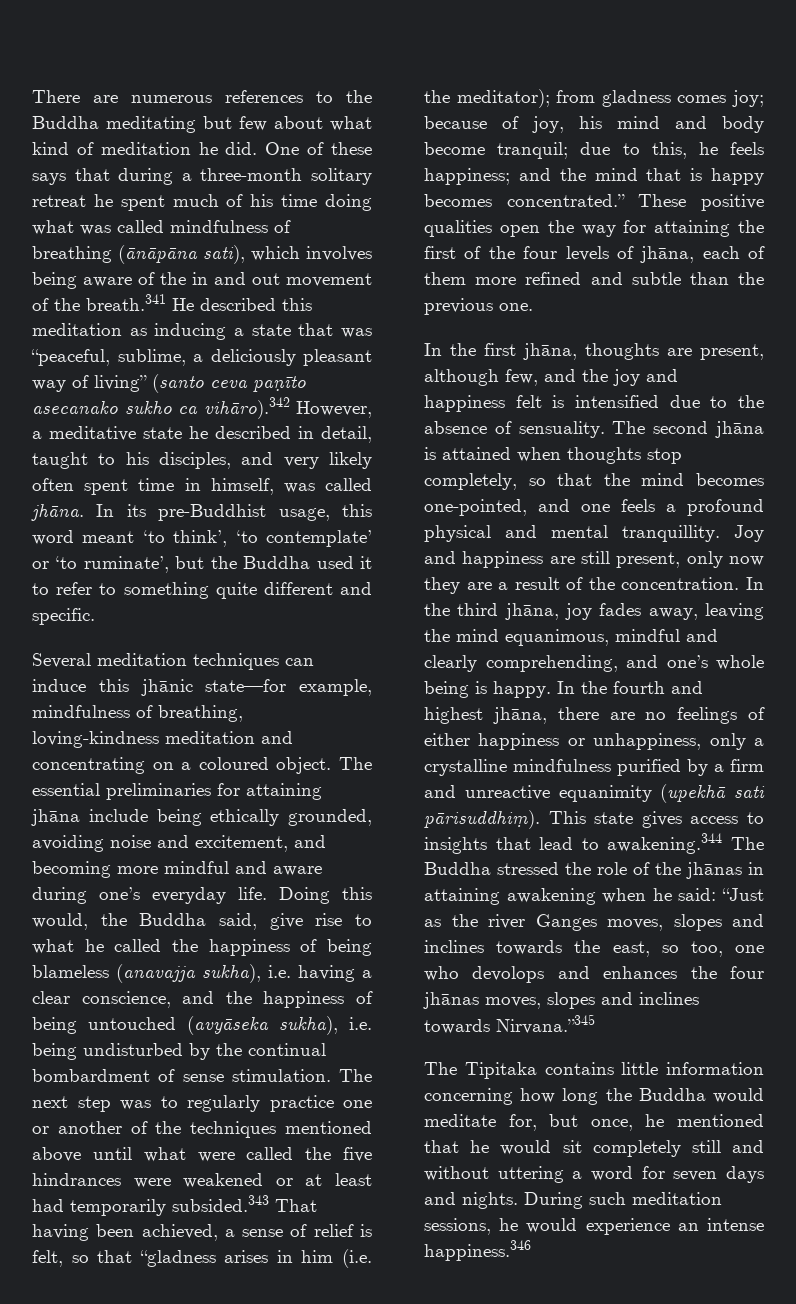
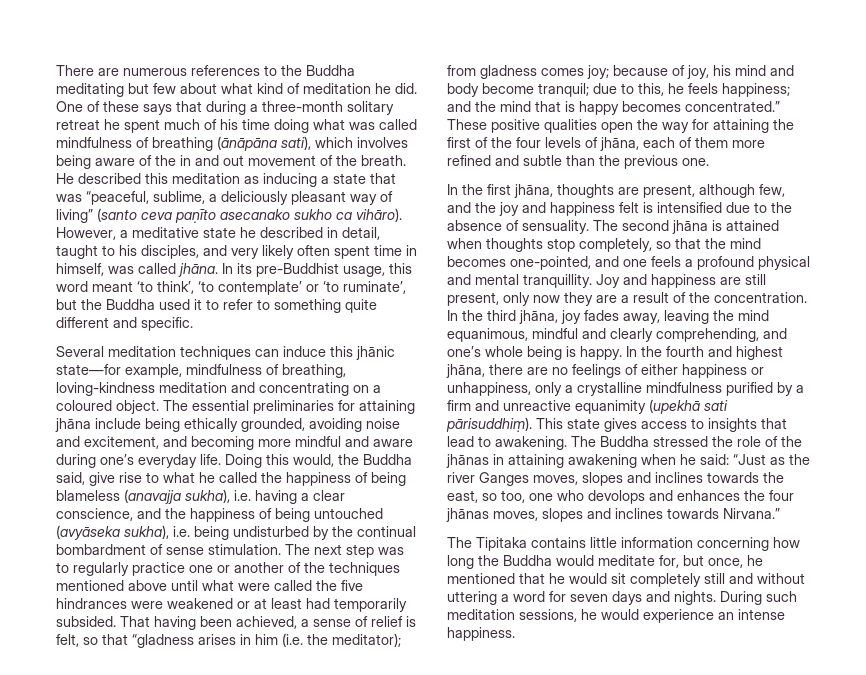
- One of these says that during a three-month solitary retreat he spent much of his time doing what was called mindfulness of breathing (ānāpāna sati), which involves being aware of the in and out movement of the breath.341 He described this meditation as inducing a state that was “peaceful, sublime, a deliciously pleasant way of living” (santo ceva paṇīto asecanako sukho ca vihāro).342 However, a meditative state he described in detail, taught to his disciples, and very likely often spent time in himself, was called jhāna.
+ One of these says that during a three-month solitary retreat he spent much of his time doing what was called mindfulness of breathing (ānāpāna sati), which involves being aware of the in and out movement of the breath. He described this meditation as inducing a state that was “peaceful, sublime, a deliciously pleasant way of living” (santo ceva paṇīto asecanako sukho ca vihāro). However, a meditative state he described in detail, taught to his disciples, and very likely often spent time in himself, was called jhāna.
- The next step was to regularly practice one or another of the techniques mentioned above until what were called the five hindrances were weakened or at least had temporarily subsided.343 That having been achieved, a sense of relief is felt, so that “gladness arises in him (i.e. the meditator);
+ The next step was to regularly practice one or another of the techniques mentioned above until what were called the five hindrances were weakened or at least had temporarily subsided. That having been achieved, a sense of relief is felt, so that “gladness arises in him (i.e. the meditator);
- This state gives access to insights that lead to awakening.344 The Buddha stressed the role of the jhānas in attaining awakening when he said: “Just as the river Ganges moves, slopes and inclines towards the east, so too, one who devolops and enhances the four jhānas moves, slopes and inclines towards Nirvana.”345
+ This state gives access to insights that lead to awakening. The Buddha stressed the role of the jhānas in attaining awakening when he said: “Just as the river Ganges moves, slopes and inclines towards the east, so too, one who devolops and enhances the four jhānas moves, slopes and inclines towards Nirvana.”
- During such meditation sessions, he would experience an intense happiness.346
+ During such meditation sessions, he would experience an intense happiness.

